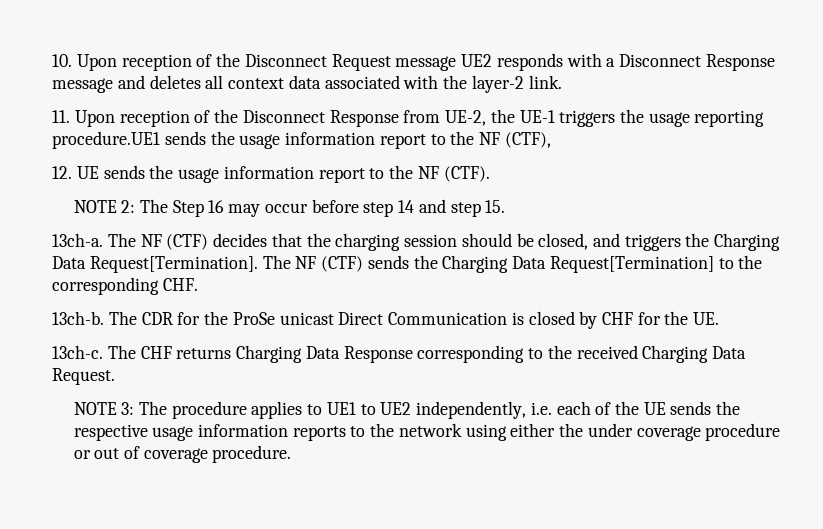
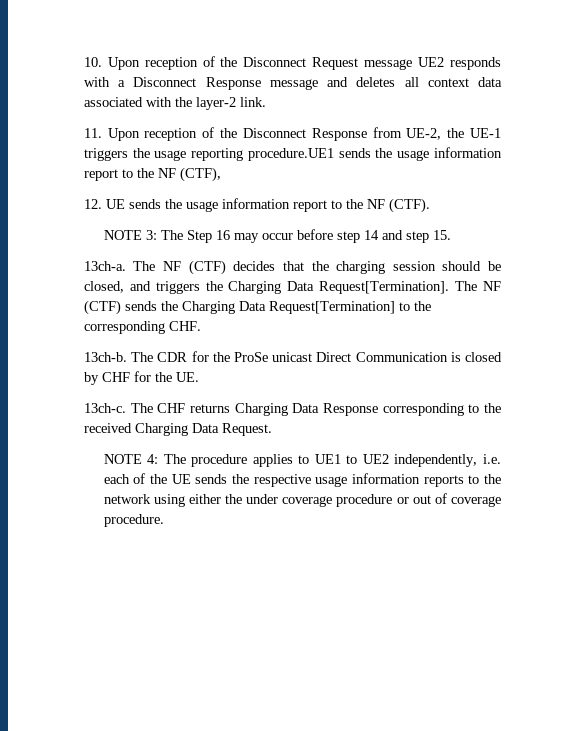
- NOTE 2: The Step 16 may occur before step 14 and step 15.
+ NOTE 3: The Step 16 may occur before step 14 and step 15.
- NOTE 3: The procedure applies to UE1 to UE2 independently, i.e. each of the UE sends the respective usage information reports to the network using either the under coverage procedure or out of coverage procedure.
+ NOTE 4: The procedure applies to UE1 to UE2 independently, i.e. each of the UE sends the respective usage information reports to the network using either the under coverage procedure or out of coverage procedure.

